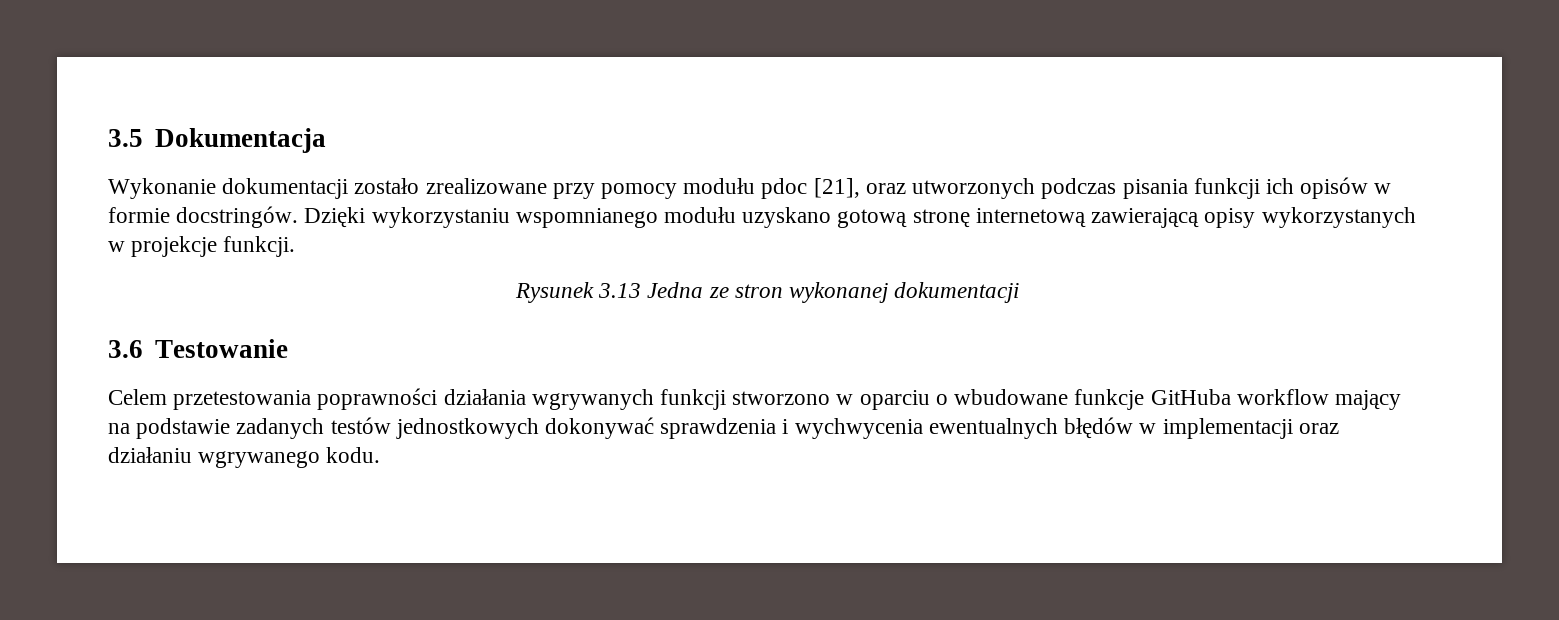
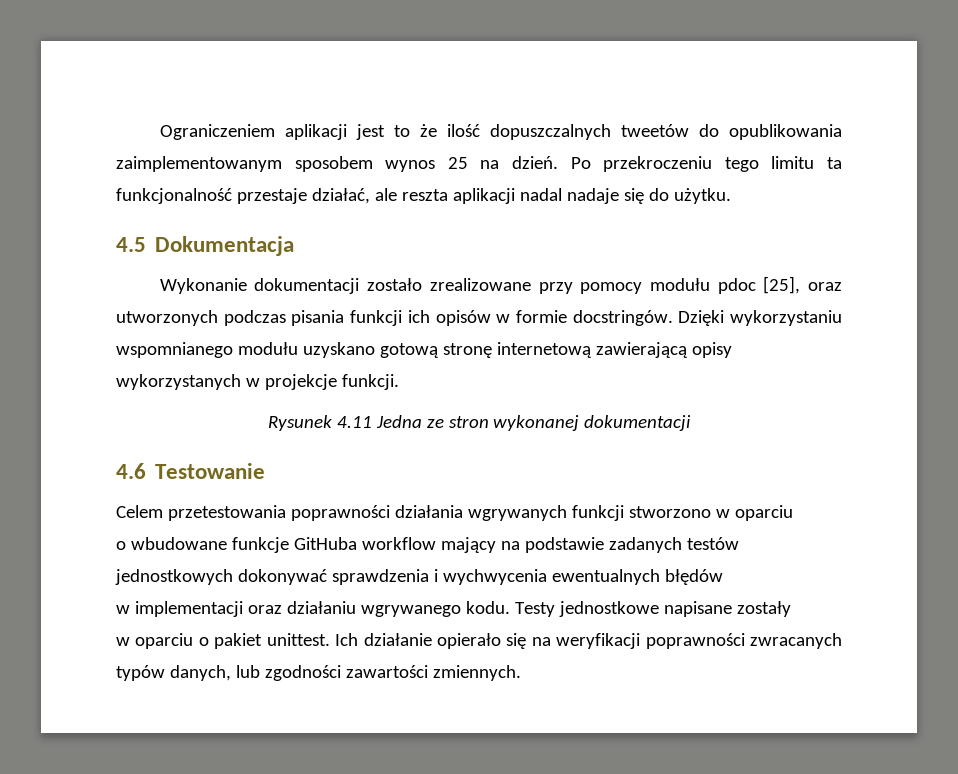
- 3.5 Dokumentacja
+ Ograniczeniem aplikacji jest to że ilość dopuszczalnych tweetów do opublikowania zaimplementowanym sposobem wynos 25 na dzień. Po przekroczeniu tego limitu ta funkcjonalność przestaje działać, ale reszta aplikacji nadal nadaje się do użytku.
+ 4.5 Dokumentacja
- Wykonanie dokumentacji zostało zrealizowane przy pomocy modułu pdoc [21], oraz utworzonych podczas pisania funkcji ich opisów w formie docstringów.
+ Wykonanie dokumentacji zostało zrealizowane przy pomocy modułu pdoc [25], oraz utworzonych podczas pisania funkcji ich opisów w formie docstringów.
- Rysunek 3.13 Jedna ze stron wykonanej dokumentacji
+ Rysunek 4.11 Jedna ze stron wykonanej dokumentacji
- 3.6 Testowanie
+ 4.6 Testowanie
- Celem przetestowania poprawności działania wgrywanych funkcji stworzono w oparciu o wbudowane funkcje GitHuba workflow mający na podstawie zadanych testów jednostkowych dokonywać sprawdzenia i wychwycenia ewentualnych błędów w implementacji oraz działaniu wgrywanego kodu.
+ Celem przetestowania poprawności działania wgrywanych funkcji stworzono w oparciu
+ o wbudowane funkcje GitHuba workflow mający na podstawie zadanych testów jednostkowych dokonywać sprawdzenia i wychwycenia ewentualnych błędów
+ w implementacji oraz działaniu wgrywanego kodu.
+ Testy jednostkowe napisane zostały
+ w oparciu o pakiet unittest. Ich działanie opierało się na weryfikacji poprawności zwracanych typów danych, lub zgodności zawartości zmiennych.

